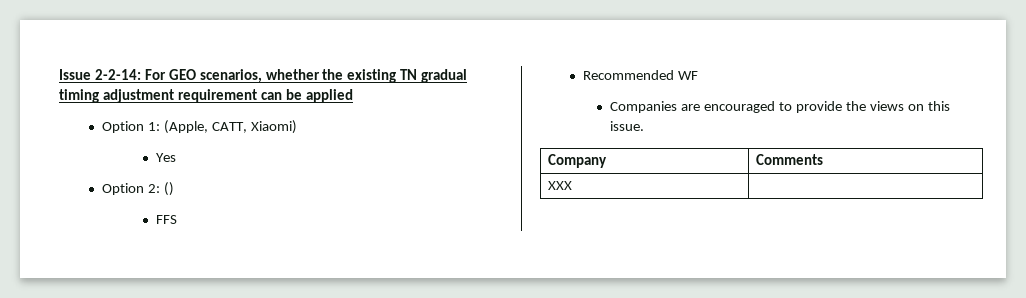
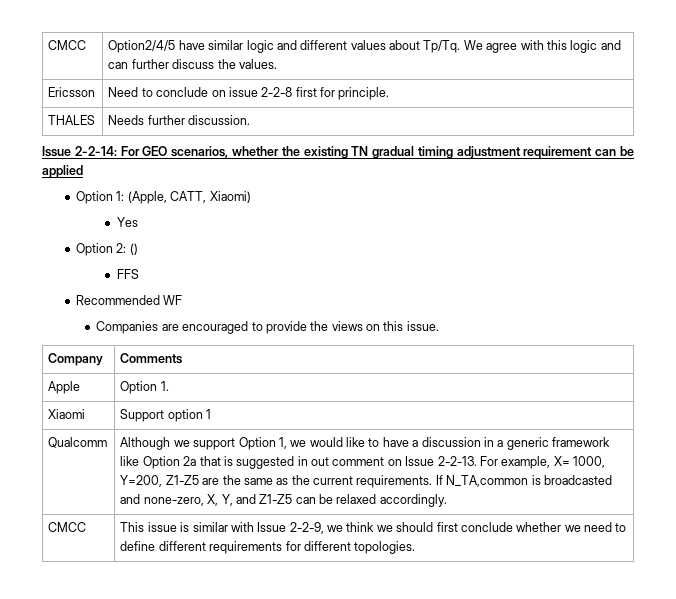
+ CMCC | Option2/4/5 have similar logic and different values about Tp/Tq. We agree with this logic and can further discuss the values.
+ Ericsson | Need to conclude on issue 2-2-8 first for principle.
+ THALES | Needs further discussion.
- XXX |
+ Apple | Option 1.
+ Xiaomi | Support option 1
+ Qualcomm | Although we support Option 1, we would like to have a discussion in a generic framework like Option 2a that is suggested in out comment on Issue 2-2-13. For example, X= 1000, Y=200, Z1-Z5 are the same as the current requirements. If N_TA,common is broadcasted and none-zero, X, Y, and Z1-Z5 can be relaxed accordingly.
+ CMCC | This issue is similar with Issue 2-2-9, we think we should first conclude whether we need to define different requirements for different topologies.

